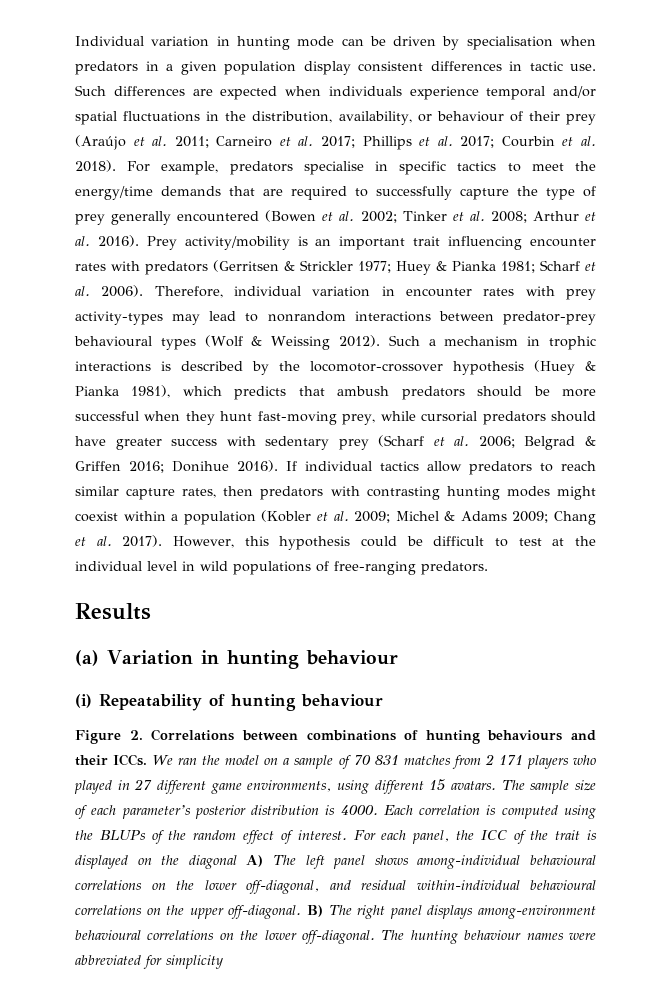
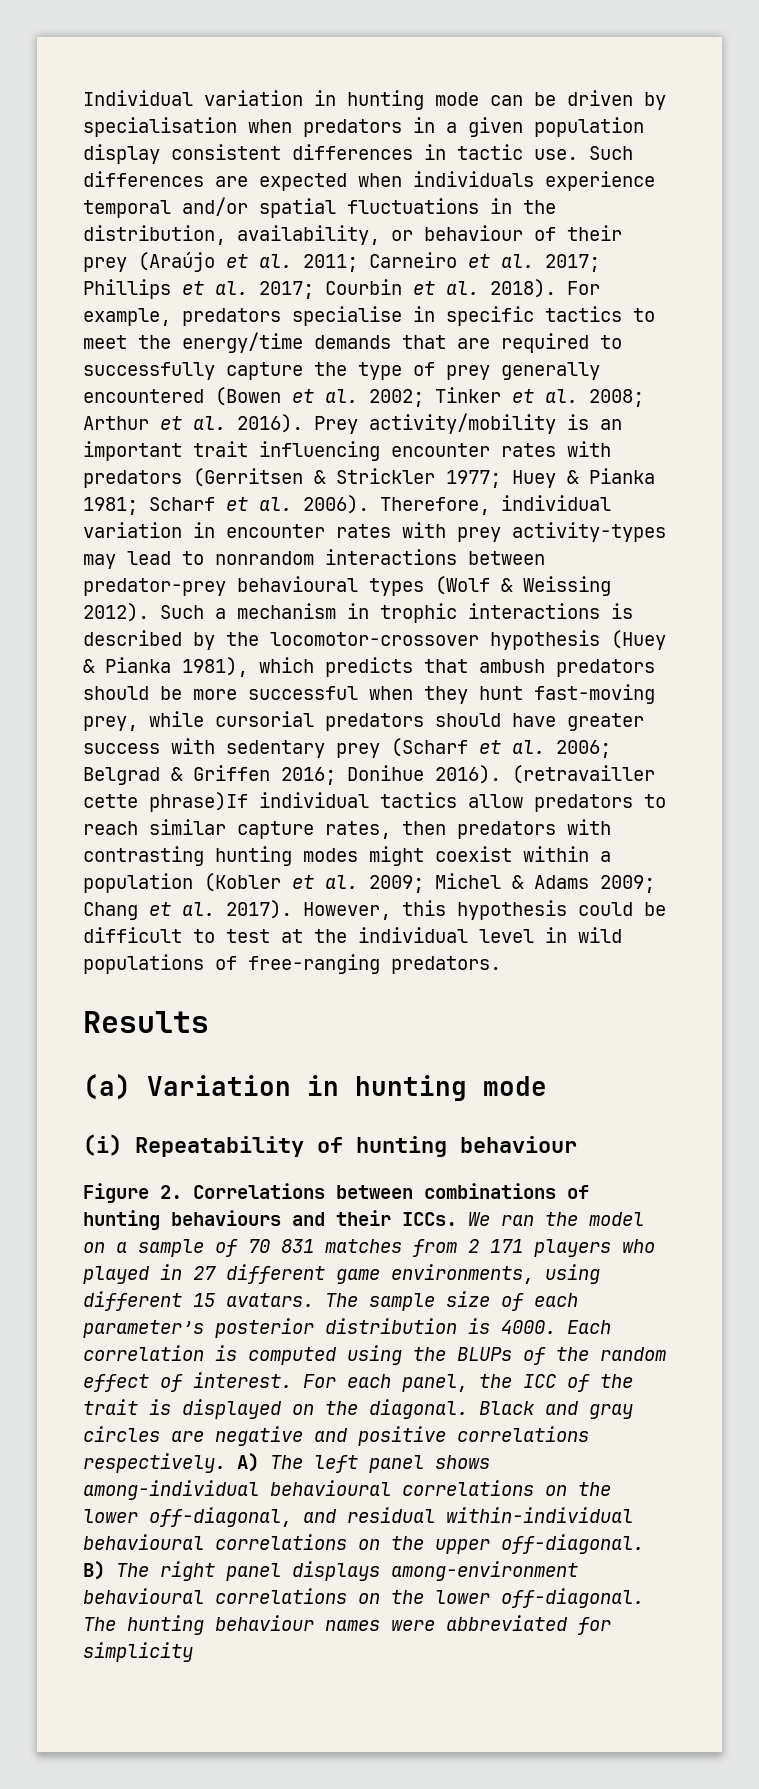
- If individual tactics allow predators to reach similar capture rates, then predators with contrasting hunting modes might coexist within a population (Kobler et al. 2009; Michel & Adams 2009; Chang et al. 2017).
+ (retravailler cette phrase)If individual tactics allow predators to reach similar capture rates, then predators with contrasting hunting modes might coexist within a population (Kobler et al. 2009; Michel & Adams 2009; Chang et al. 2017).
- (a) Variation in hunting behaviour
+ (a) Variation in hunting mode
- For each panel, the ICC of the trait is displayed on the diagonal A) The left panel shows among-individual behavioural correlations on the lower off-diagonal, and residual within-individual behavioural correlations on the upper off-diagonal.
+ For each panel, the ICC of the trait is displayed on the diagonal. Black and gray circles are negative and positive correlations respectively. A) The left panel shows among-individual behavioural correlations on the lower off-diagonal, and residual within-individual behavioural correlations on the upper off-diagonal.

